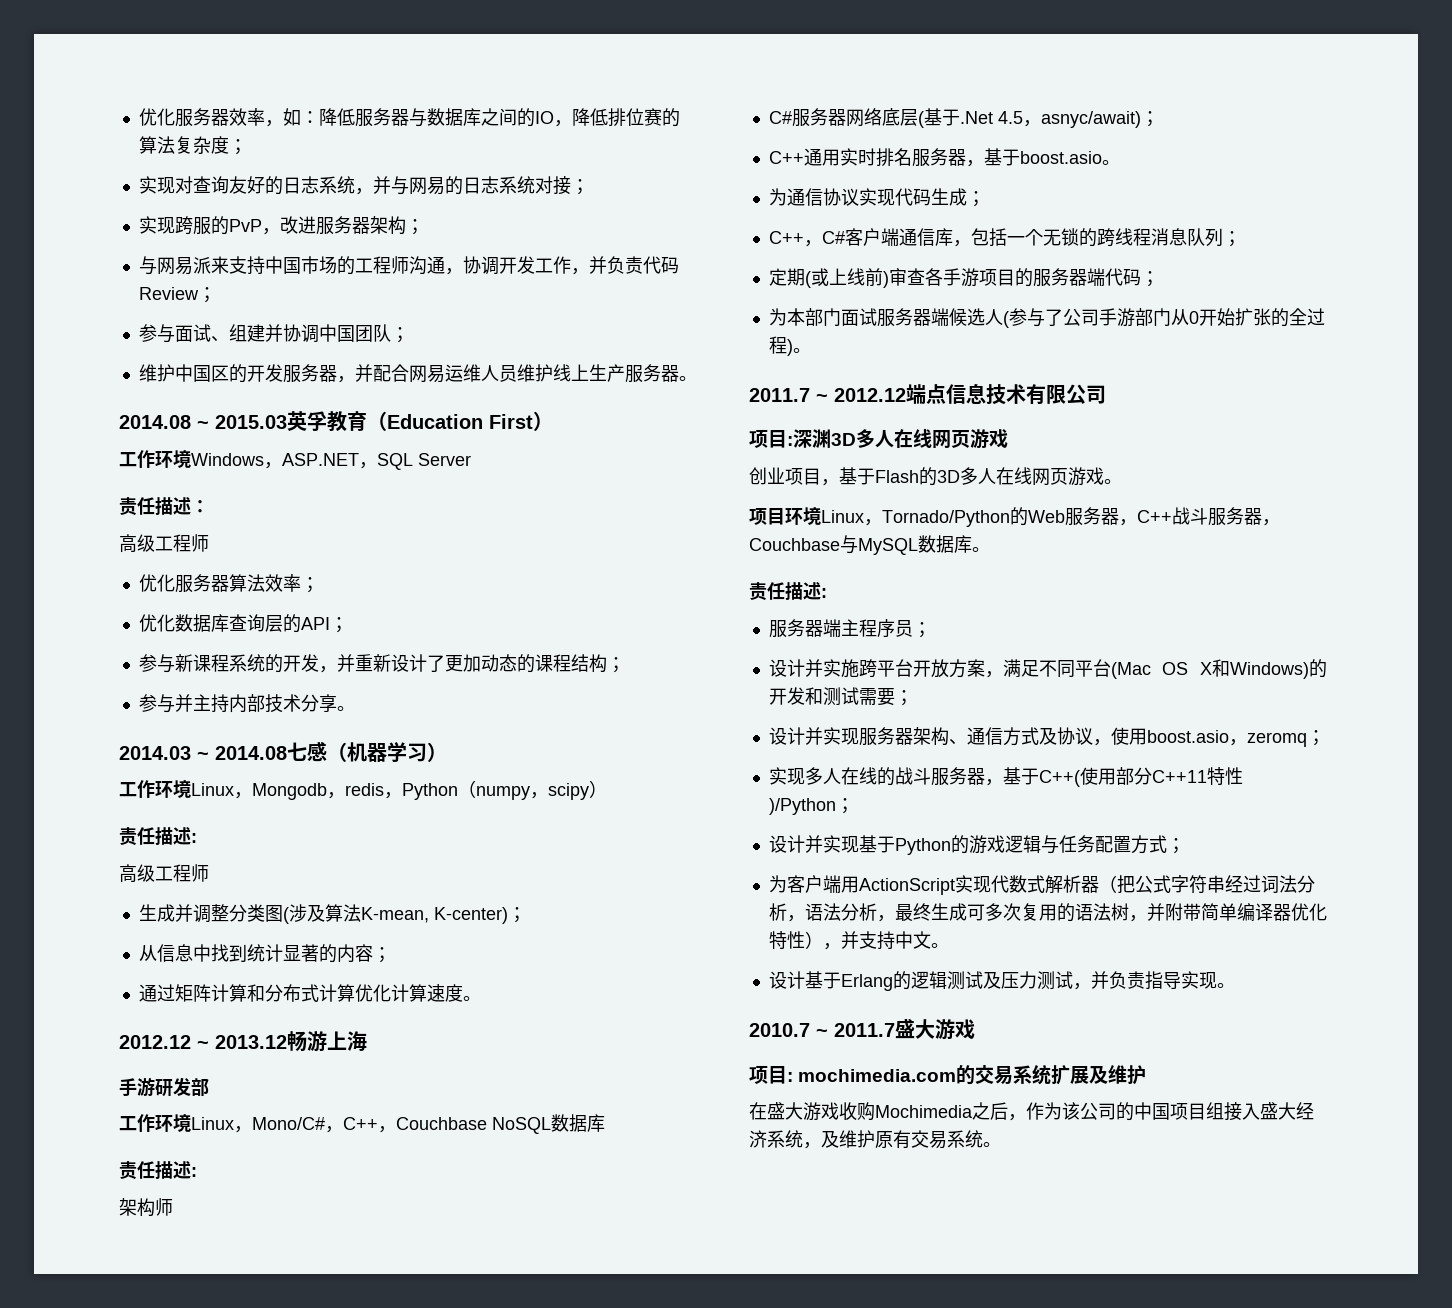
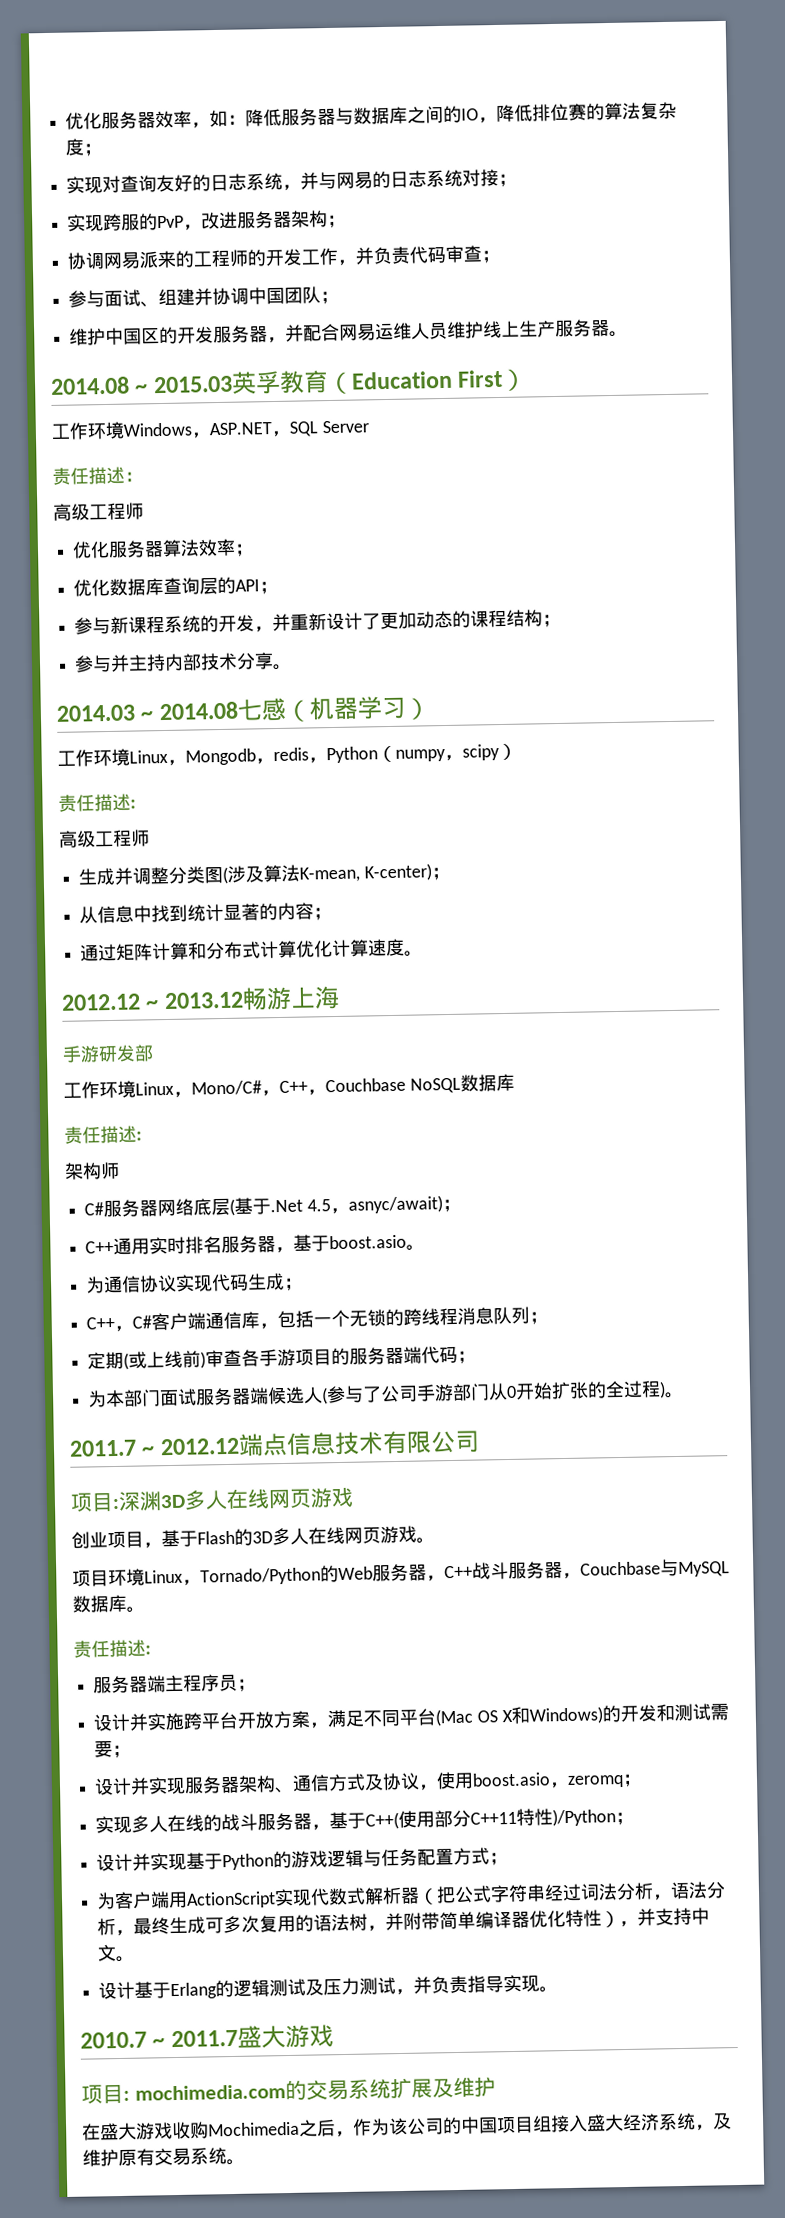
- 与网易派来支持中国市场的工程师沟通，协调开发工作，并负责代码Review；
+ 协调网易派来的工程师的开发工作，并负责代码审查；

